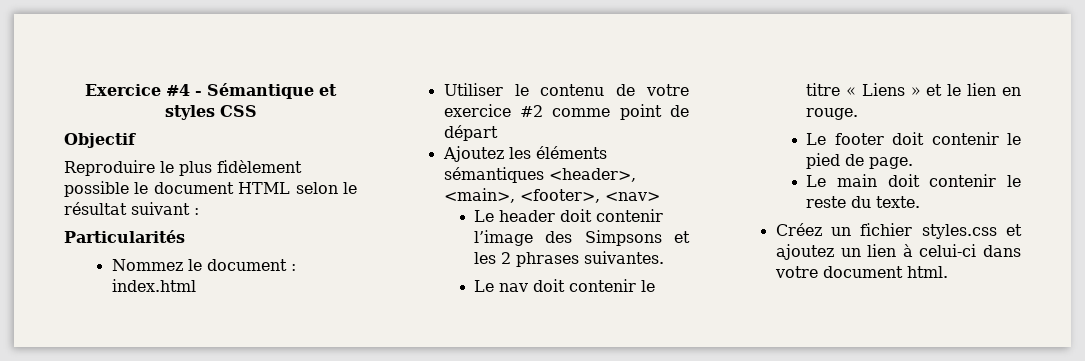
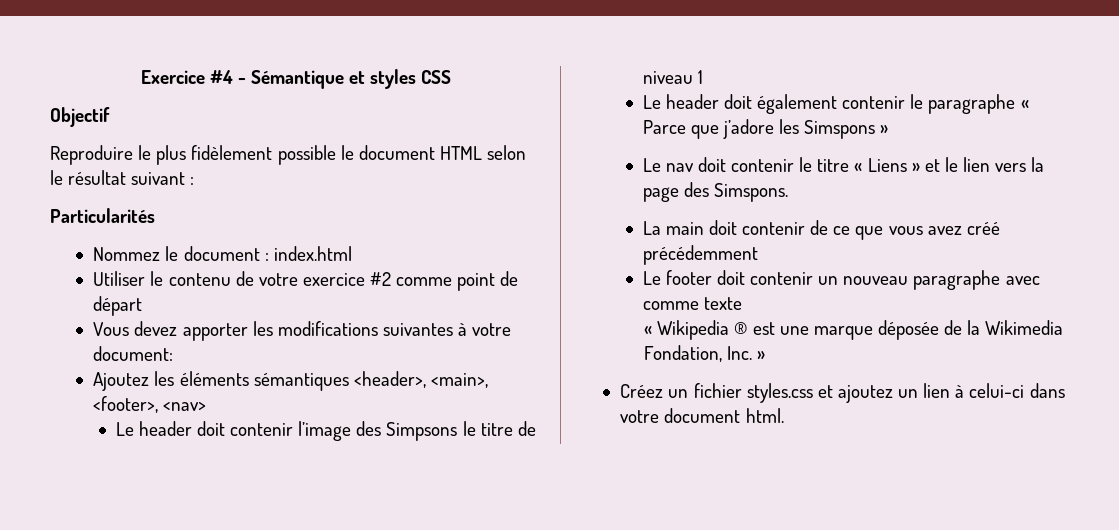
+ Vous devez apporter les modifications suivantes à votre document:
- Le header doit contenir l’image des Simpsons et les 2 phrases suivantes.
+ Le header doit contenir l’image des Simpsons le titre de niveau 1
+ Le header doit également contenir le paragraphe « Parce que j’adore les Simspons »
- Le nav doit contenir le titre « Liens » et le lien en rouge.
- Le footer doit contenir le pied de page.
- Le main doit contenir le reste du texte.
+ Le nav doit contenir le titre « Liens » et le lien vers la page des Simspons.
+ La main doit contenir de ce que vous avez créé précédemment
+ Le footer doit contenir un nouveau paragraphe avec comme texte
+ « Wikipedia ® est une marque déposée de la Wikimedia Fondation, Inc. »

